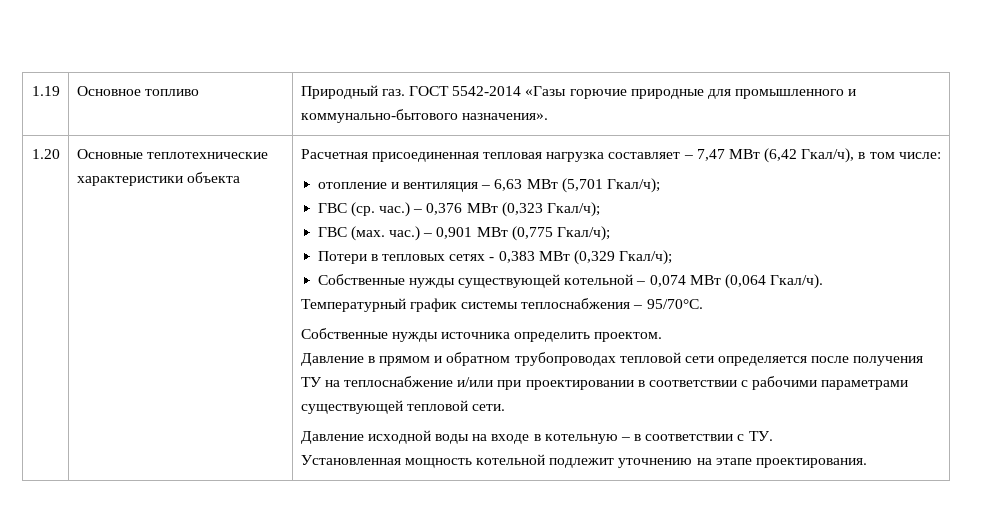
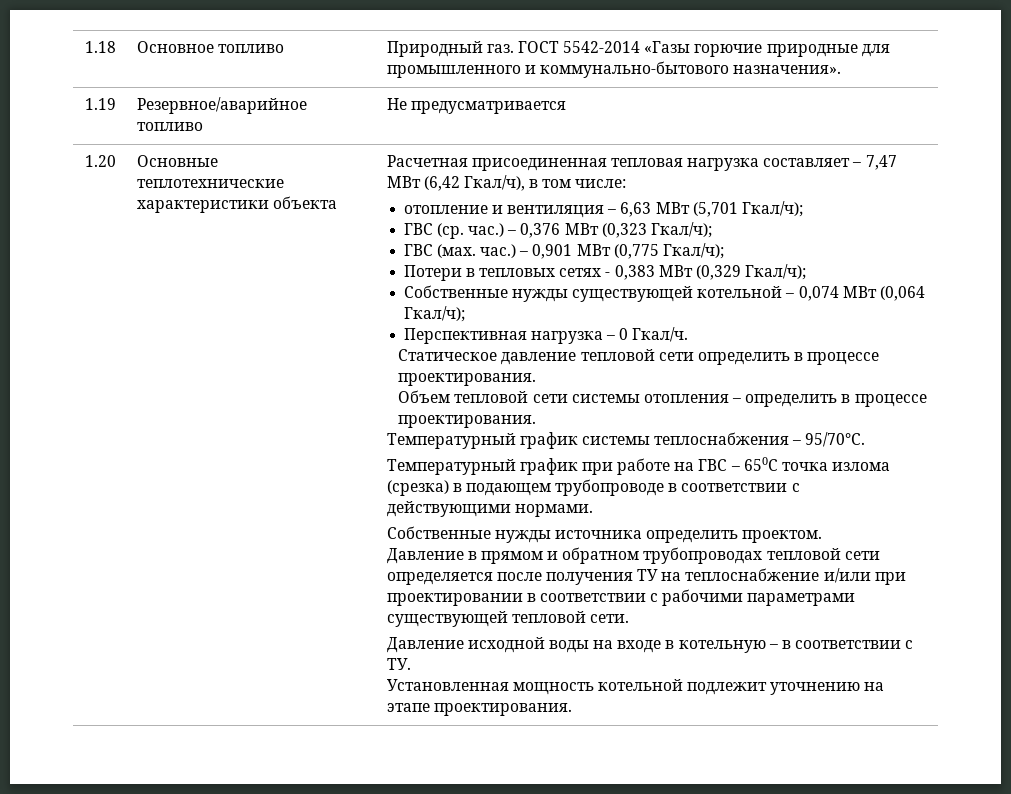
- 1.19 | Основное топливо | Природный газ. ГОСТ 5542-2014 «Газы горючие природные для промышленного и коммунально-бытового назначения».
+ 1.18 | Основное топливо | Природный газ. ГОСТ 5542-2014 «Газы горючие природные для промышленного и коммунально-бытового назначения».
+ 1.19 | Резервное/аварийное топливо | Не предусматривается
- Собственные нужды существующей котельной – 0,074 МВт (0,064 Гкал/ч).
+ Собственные нужды существующей котельной – 0,074 МВт (0,064 Гкал/ч);
+ Перспективная нагрузка – 0 Гкал/ч.
+ Статическое давление тепловой сети определить в процессе проектирования.
+ Объем тепловой сети системы отопления – определить в процессе проектирования.
+ Температурный график при работе на ГВС – 650С точка излома (срезка) в подающем трубопроводе в соответствии с действующими нормами.

